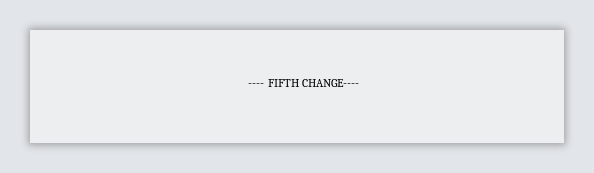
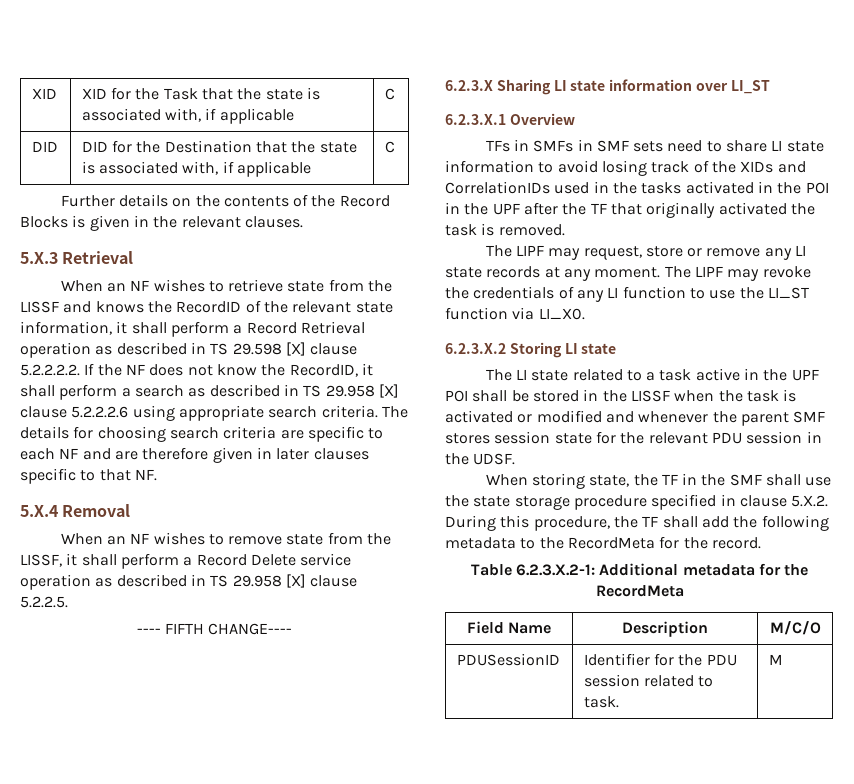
+ XID | XID for the Task that the state is associated with, if applicable | C
+ DID | DID for the Destination that the state is associated with, if applicable | C
+ Further details on the contents of the Record Blocks is given in the relevant clauses.
+ 5.X.3 Retrieval
+ When an NF wishes to retrieve state from the LISSF and knows the RecordID of the relevant state information, it shall perform a Record Retrieval operation as described in TS 29.598 [X] clause 5.2.2.2.2. If the NF does not know the RecordID, it shall perform a search as described in TS 29.958 [X] clause 5.2.2.2.6 using appropriate search criteria. The details for choosing search criteria are specific to each NF and are therefore given in later clauses specific to that NF.
+ 5.X.4 Removal
+ When an NF wishes to remove state from the LISSF, it shall perform a Record Delete service operation as described in TS 29.958 [X] clause 5.2.2.5.
  ---- FIFTH CHANGE----
+ 6.2.3.X Sharing LI state information over LI_ST
+ 6.2.3.X.1 Overview
+ TFs in SMFs in SMF sets need to share LI state information to avoid losing track of the XIDs and CorrelationIDs used in the tasks activated in the POI in the UPF after the TF that originally activated the task is removed.
+ The LIPF may request, store or remove any LI state records at any moment. The LIPF may revoke the credentials of any LI function to use the LI_ST function via LI_X0.
+ 6.2.3.X.2 Storing LI state
+ The LI state related to a task active in the UPF POI shall be stored in the LISSF when the task is activated or modified and whenever the parent SMF stores session state for the relevant PDU session in the UDSF.
+ When storing state, the TF in the SMF shall use the state storage procedure specified in clause 5.X.2. During this procedure, the TF shall add the following metadata to the RecordMeta for the record.
+ Table 6.2.3.X.2-1: Additional metadata for the RecordMeta
+ Field Name | Description | M/C/O
+ PDUSessionID | Identifier for the PDU session related to task. | M

